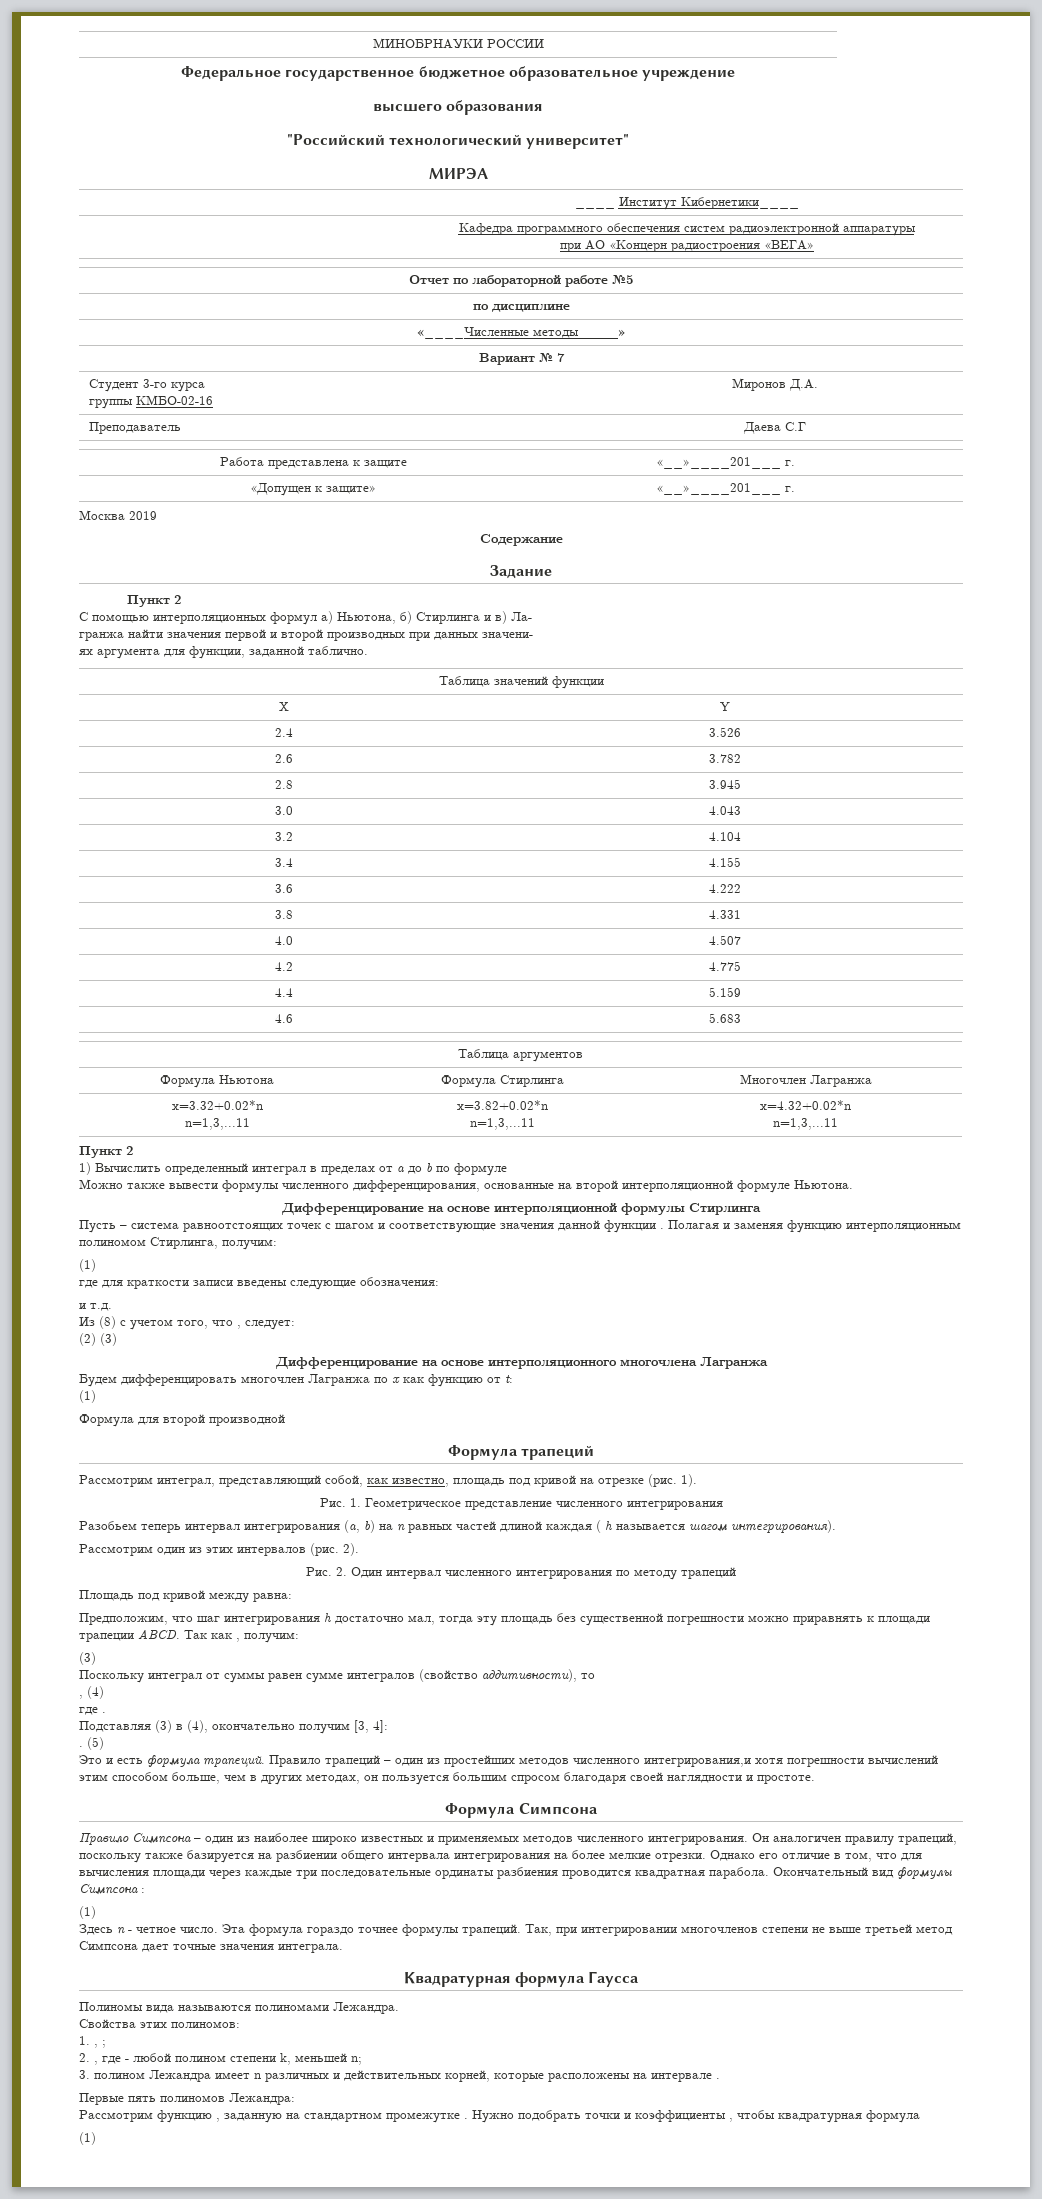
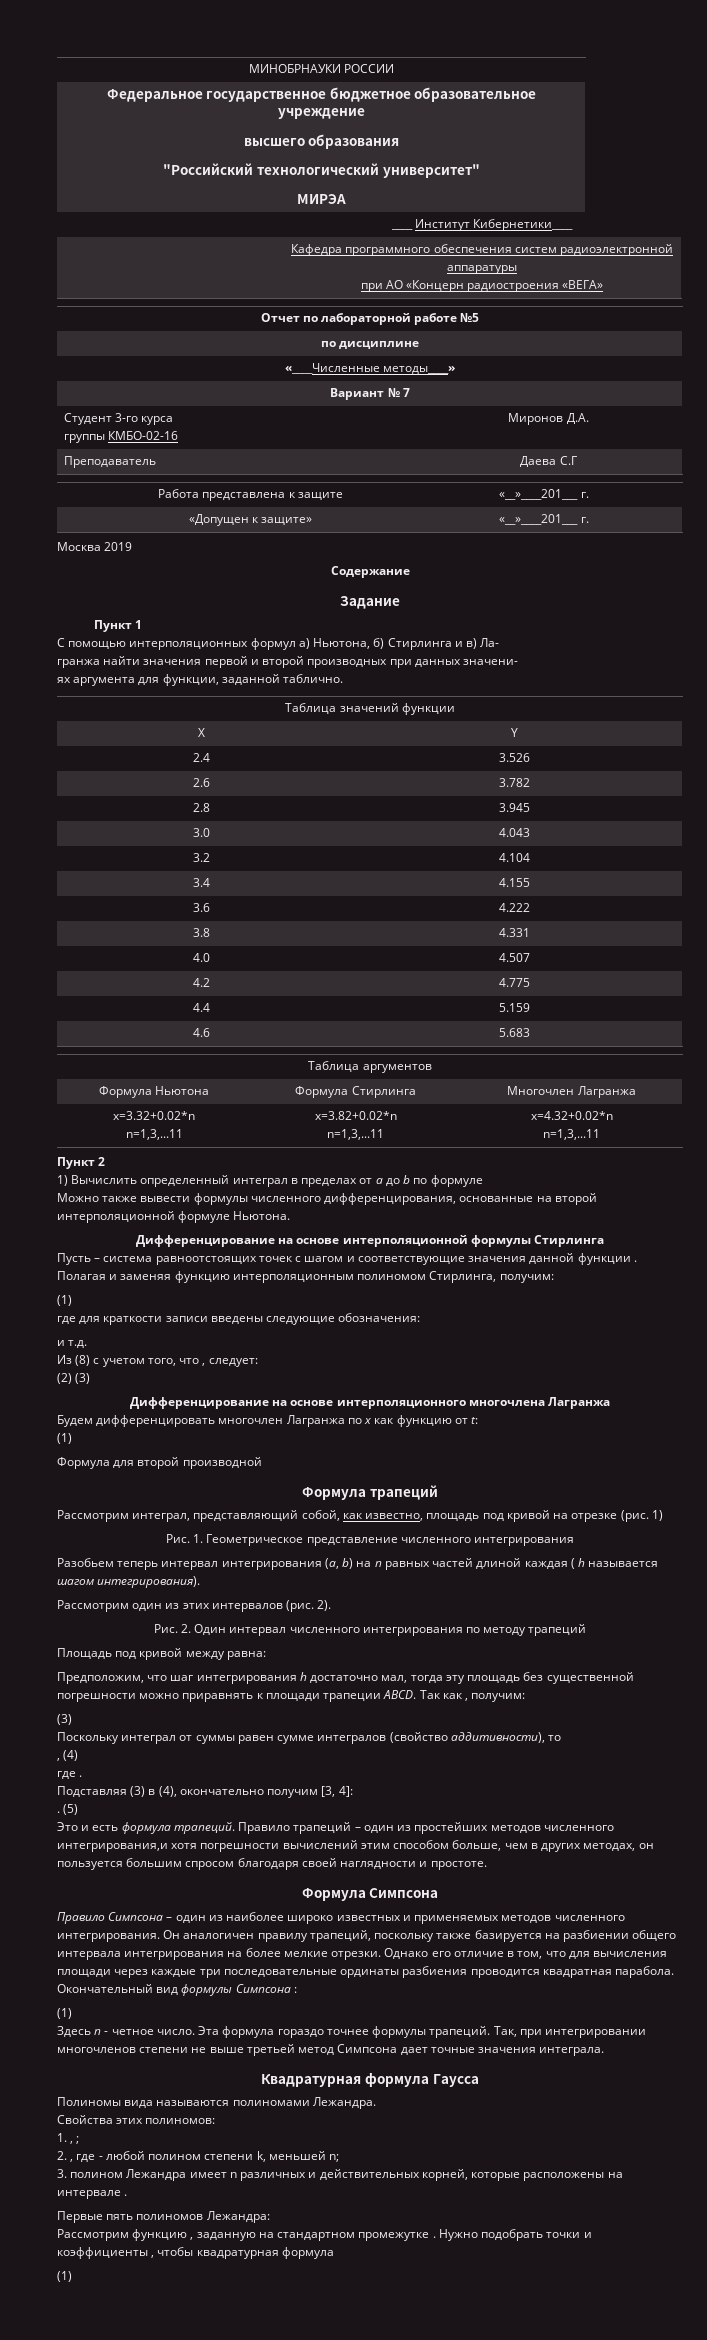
  Задание
- Пункт 2
+ Пункт 1
- Рассмотрим интеграл, представляющий собой, как известно, площадь под кривой на отрезке (рис. 1).
+ Рассмотрим интеграл, представляющий собой, как известно, площадь под кривой на отрезке (рис. 1)

